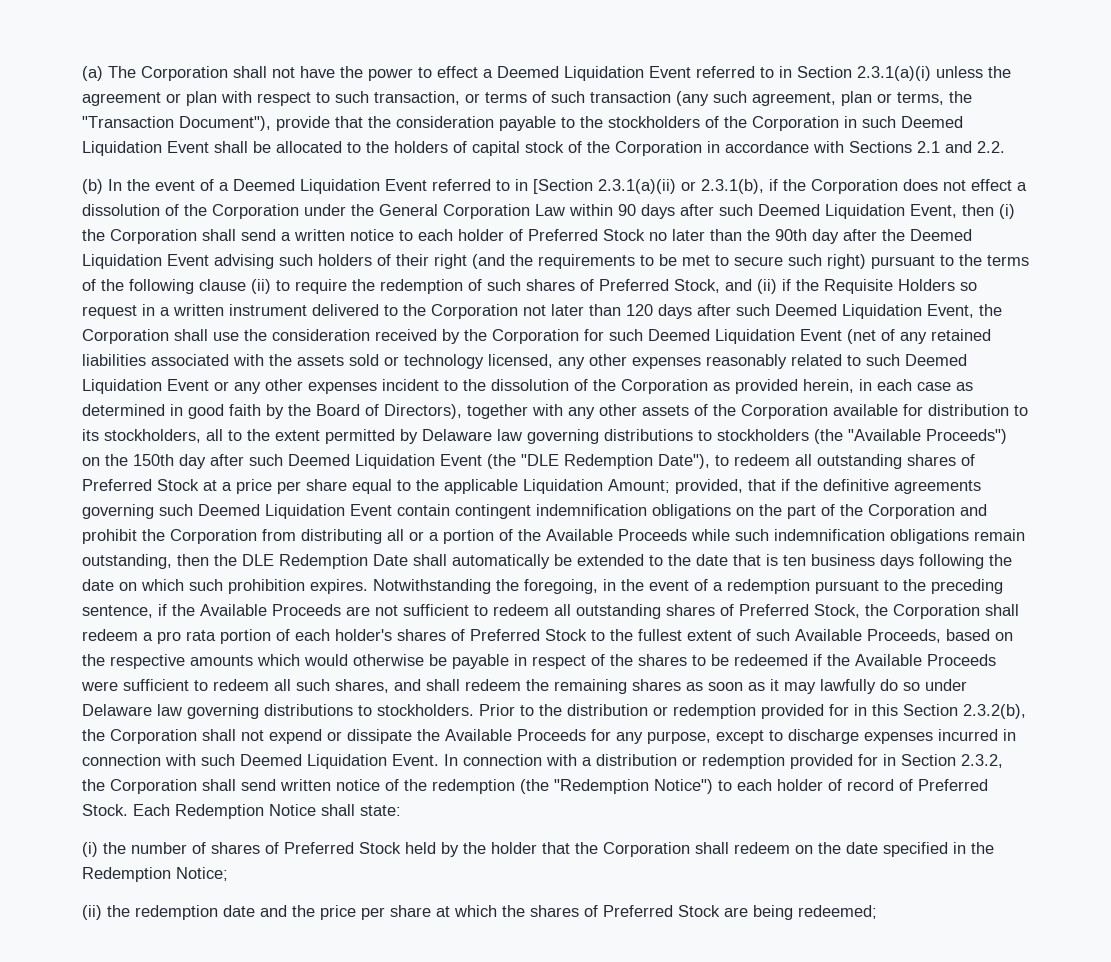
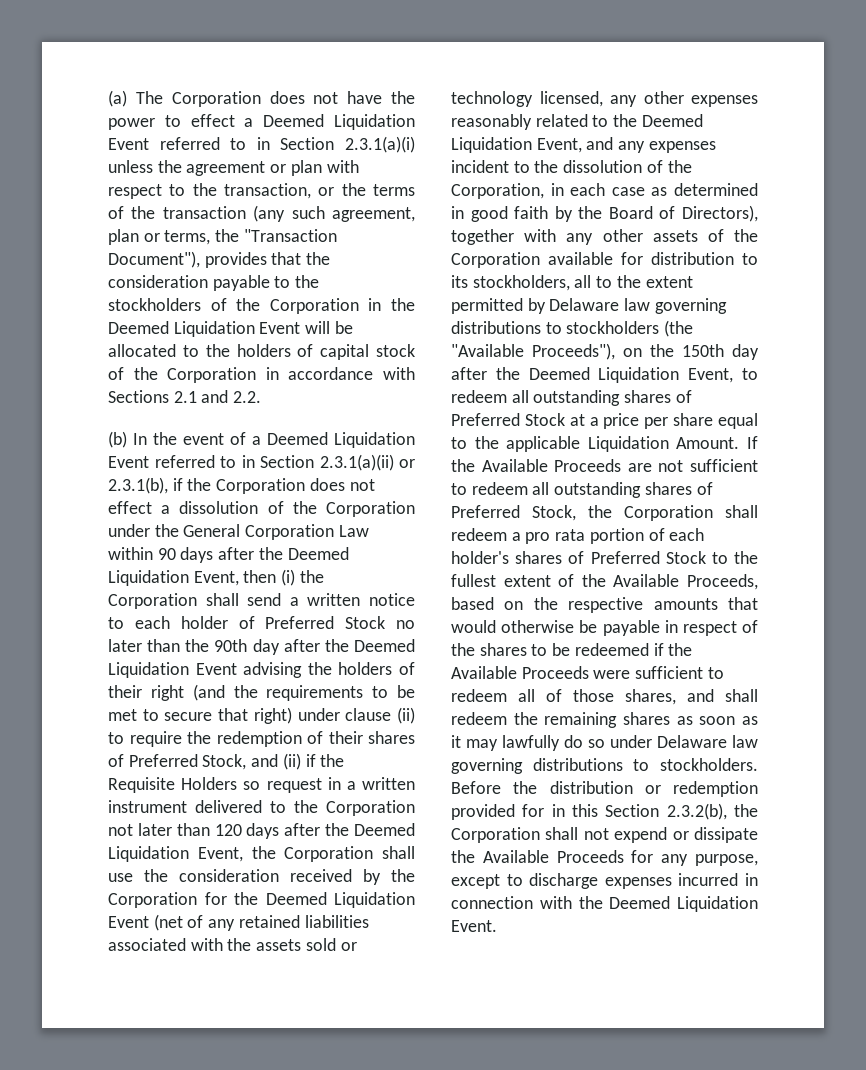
- (a) The Corporation shall not have the power to effect a Deemed Liquidation Event referred to in Section 2.3.1(a)(i) unless the agreement or plan with respect to such transaction, or terms of such transaction (any such agreement, plan or terms, the "Transaction Document"), provide that the consideration payable to the stockholders of the Corporation in such Deemed Liquidation Event shall be allocated to the holders of capital stock of the Corporation in accordance with Sections 2.1 and 2.2.
+ (a) The Corporation does not have the power to effect a Deemed Liquidation Event referred to in Section 2.3.1(a)(i) unless the agreement or plan with respect to the transaction, or the terms of the transaction (any such agreement, plan or terms, the "Transaction Document"), provides that the consideration payable to the stockholders of the Corporation in the Deemed Liquidation Event will be allocated to the holders of capital stock of the Corporation in accordance with Sections 2.1 and 2.2.
- (b) In the event of a Deemed Liquidation Event referred to in [Section 2.3.1(a)(ii) or 2.3.1(b), if the Corporation does not effect a dissolution of the Corporation under the General Corporation Law within 90 days after such Deemed Liquidation Event, then (i) the Corporation shall send a written notice to each holder of Preferred Stock no later than the 90th day after the Deemed Liquidation Event advising such holders of their right (and the requirements to be met to secure such right) pursuant to the terms of the following clause (ii) to require the redemption of such shares of Preferred Stock, and (ii) if the Requisite Holders so request in a written instrument delivered to the Corporation not later than 120 days after such Deemed Liquidation Event, the Corporation shall use the consideration received by the Corporation for such Deemed Liquidation Event (net of any retained liabilities associated with the assets sold or technology licensed, any other expenses reasonably related to such Deemed Liquidation Event or any other expenses incident to the dissolution of the Corporation as provided herein, in each case as determined in good faith by the Board of Directors), together with any other assets of the Corporation available for distribution to its stockholders, all to the extent permitted by Delaware law governing distributions to stockholders (the "Available Proceeds") on the 150th day after such Deemed Liquidation Event (the "DLE Redemption Date"), to redeem all outstanding shares of Preferred Stock at a price per share equal to the applicable Liquidation Amount; provided, that if the definitive agreements governing such Deemed Liquidation Event contain contingent indemnification obligations on the part of the Corporation and prohibit the Corporation from distributing all or a portion of the Available Proceeds while such indemnification obligations remain outstanding, then the DLE Redemption Date shall automatically be extended to the date that is ten business days following the date on which such prohibition expires. Notwithstanding the foregoing, in the event of a redemption pursuant to the preceding sentence, if the Available Proceeds are not sufficient to redeem all outstanding shares of Preferred Stock, the Corporation shall redeem a pro rata portion of each holder's shares of Preferred Stock to the fullest extent of such Available Proceeds, based on the respective amounts which would otherwise be payable in respect of the shares to be redeemed if the Available Proceeds were sufficient to redeem all such shares, and shall redeem the remaining shares as soon as it may lawfully do so under Delaware law governing distributions to stockholders.
+ (b) In the event of a Deemed Liquidation Event referred to in Section 2.3.1(a)(ii) or 2.3.1(b), if the Corporation does not effect a dissolution of the Corporation under the General Corporation Law within 90 days after the Deemed Liquidation Event, then (i) the Corporation shall send a written notice to each holder of Preferred Stock no later than the 90th day after the Deemed Liquidation Event advising the holders of their right (and the requirements to be met to secure that right) under clause (ii) to require the redemption of their shares of Preferred Stock, and (ii) if the Requisite Holders so request in a written instrument delivered to the Corporation not later than 120 days after the Deemed Liquidation Event, the Corporation shall use the consideration received by the Corporation for the Deemed Liquidation Event (net of any retained liabilities associated with the assets sold or technology licensed, any other expenses reasonably related to the Deemed Liquidation Event, and any expenses incident to the dissolution of the Corporation, in each case as determined in good faith by the Board of Directors), together with any other assets of the Corporation available for distribution to its stockholders, all to the extent permitted by Delaware law governing distributions to stockholders (the "Available Proceeds"), on the 150th day after the Deemed Liquidation Event, to redeem all outstanding shares of Preferred Stock at a price per share equal to the applicable Liquidation Amount. If the Available Proceeds are not sufficient to redeem all outstanding shares of Preferred Stock, the Corporation shall redeem a pro rata portion of each holder's shares of Preferred Stock to the fullest extent of the Available Proceeds, based on the respective amounts that would otherwise be payable in respect of the shares to be redeemed if the Available Proceeds were sufficient to redeem all of those shares, and shall redeem the remaining shares as soon as it may lawfully do so under Delaware law governing distributions to stockholders.
- Prior to the distribution or redemption provided for in this Section 2.3.2(b), the Corporation shall not expend or dissipate the Available Proceeds for any purpose, except to discharge expenses incurred in connection with such Deemed Liquidation Event. In connection with a distribution or redemption provided for in Section 2.3.2, the Corporation shall send written notice of the redemption (the "Redemption Notice") to each holder of record of Preferred Stock. Each Redemption Notice shall state:
- (i) the number of shares of Preferred Stock held by the holder that the Corporation shall redeem on the date specified in the Redemption Notice;
- (ii) the redemption date and the price per share at which the shares of Preferred Stock are being redeemed;
+ Before the distribution or redemption provided for in this Section 2.3.2(b), the Corporation shall not expend or dissipate the Available Proceeds for any purpose, except to discharge expenses incurred in connection with the Deemed Liquidation Event.

